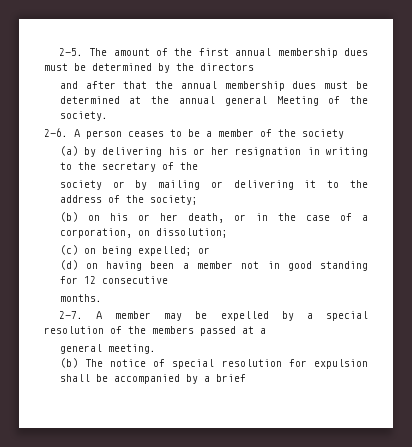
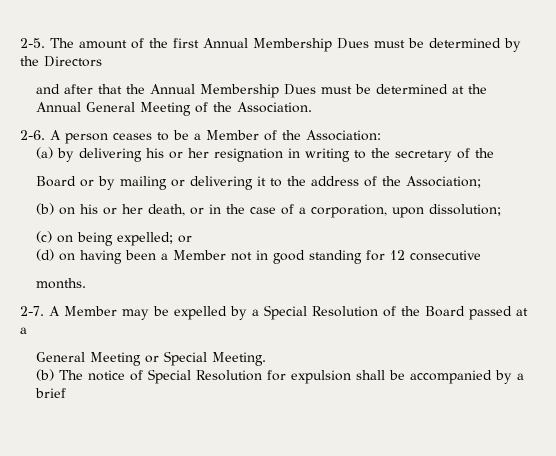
- The amount of the first annual membership dues must be determined by the directors
+ The amount of the first Annual Membership Dues must be determined by the Directors
- and after that the annual membership dues must be determined at the annual general Meeting of the society.
+ and after that the Annual Membership Dues must be determined at the Annual General Meeting of the Association.
- A person ceases to be a member of the society
+ A person ceases to be a Member of the Association:
- society or by mailing or delivering it to the address of the society;
+ Board or by mailing or delivering it to the address of the Association;
- (b) on his or her death, or in the case of a corporation, on dissolution;
+ (b) on his or her death, or in the case of a corporation, upon dissolution;
- (d) on having been a member not in good standing for 12 consecutive
+ (d) on having been a Member not in good standing for 12 consecutive
- A member may be expelled by a special resolution of the members passed at a
+ A Member may be expelled by a Special Resolution of the Board passed at a
- general meeting.
+ General Meeting or Special Meeting.
- (b) The notice of special resolution for expulsion shall be accompanied by a brief
+ (b) The notice of Special Resolution for expulsion shall be accompanied by a brief

